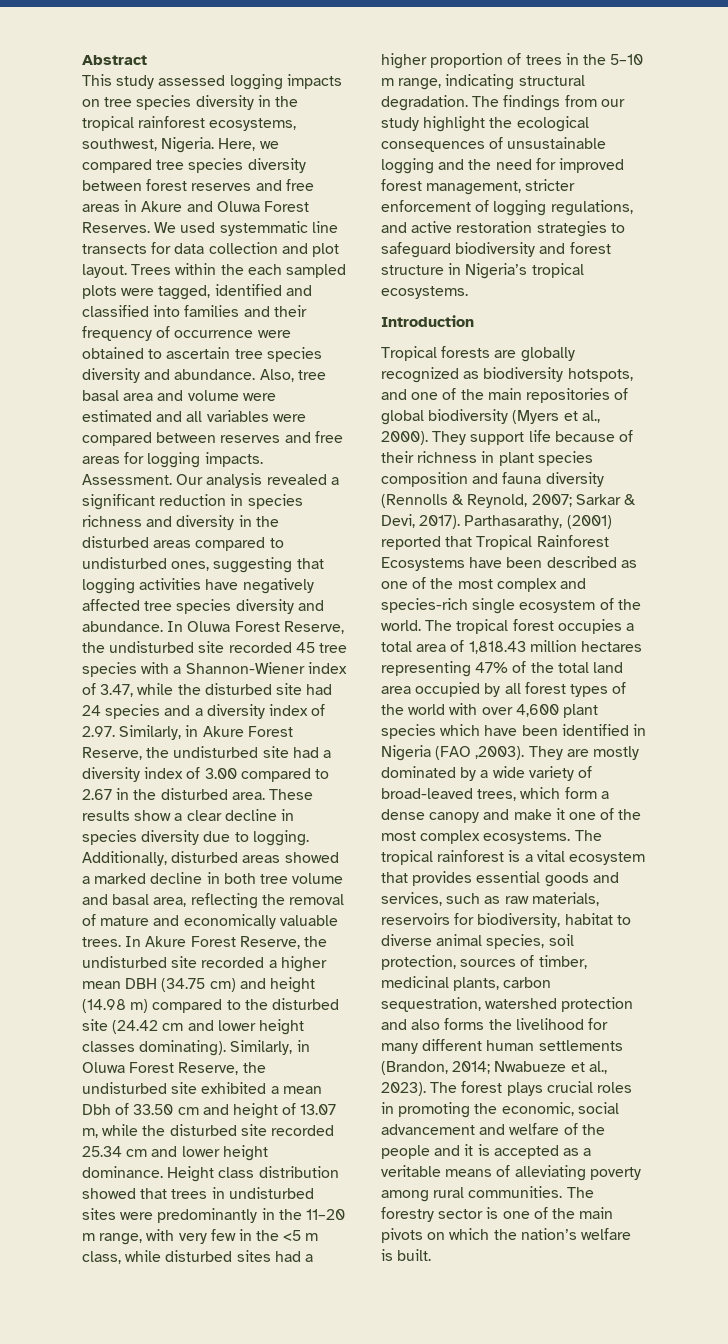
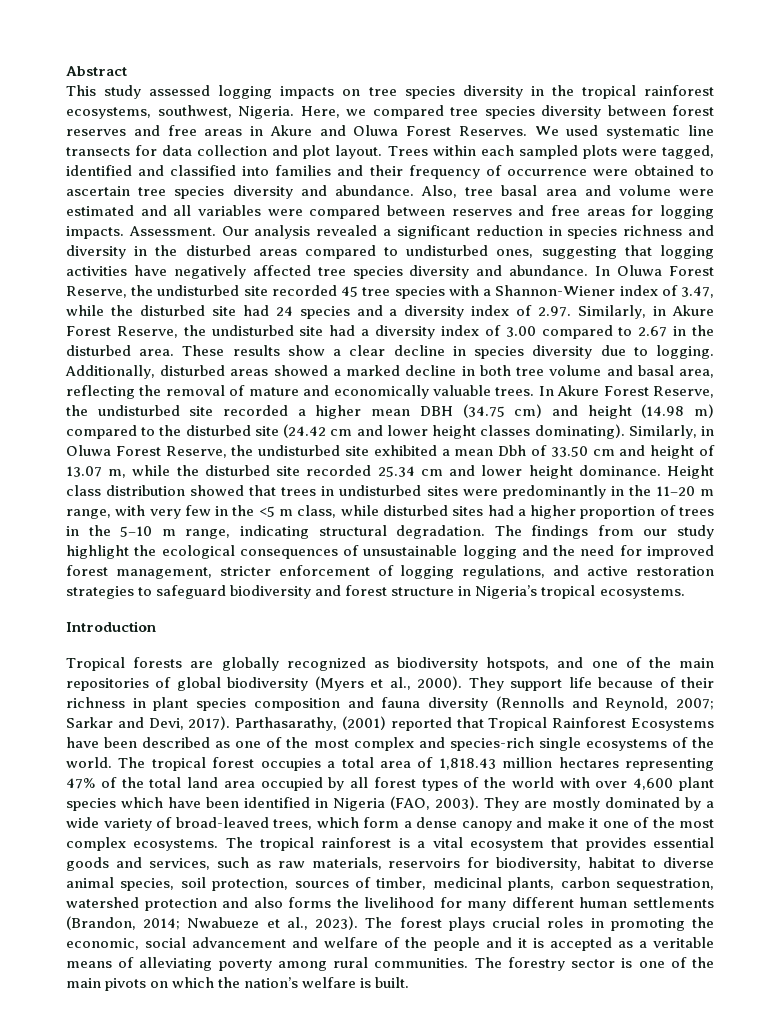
- We used systemmatic line transects for data collection and plot layout.
+ We used systematic line transects for data collection and plot layout.
- Trees within the each sampled plots were tagged, identified and classified into families and their frequency of occurrence were obtained to ascertain tree species diversity and abundance.
+ Trees within each sampled plots were tagged, identified and classified into families and their frequency of occurrence were obtained to ascertain tree species diversity and abundance.
- They support life because of their richness in plant species composition and fauna diversity (Rennolls & Reynold, 2007; Sarkar & Devi, 2017).
+ They support life because of their richness in plant species composition and fauna diversity (Rennolls and Reynold, 2007; Sarkar and Devi, 2017).
- Parthasarathy, (2001) reported that Tropical Rainforest Ecosystems have been described as one of the most complex and species-rich single ecosystem of the world.
+ Parthasarathy, (2001) reported that Tropical Rainforest Ecosystems have been described as one of the most complex and species-rich single ecosystems of the world.
- The tropical forest occupies a total area of 1,818.43 million hectares representing 47% of the total land area occupied by all forest types of the world with over 4,600 plant species which have been identified in Nigeria (FAO ,2003).
+ The tropical forest occupies a total area of 1,818.43 million hectares representing 47% of the total land area occupied by all forest types of the world with over 4,600 plant species which have been identified in Nigeria (FAO, 2003).

